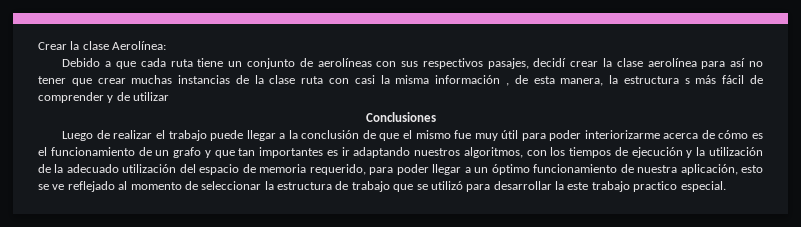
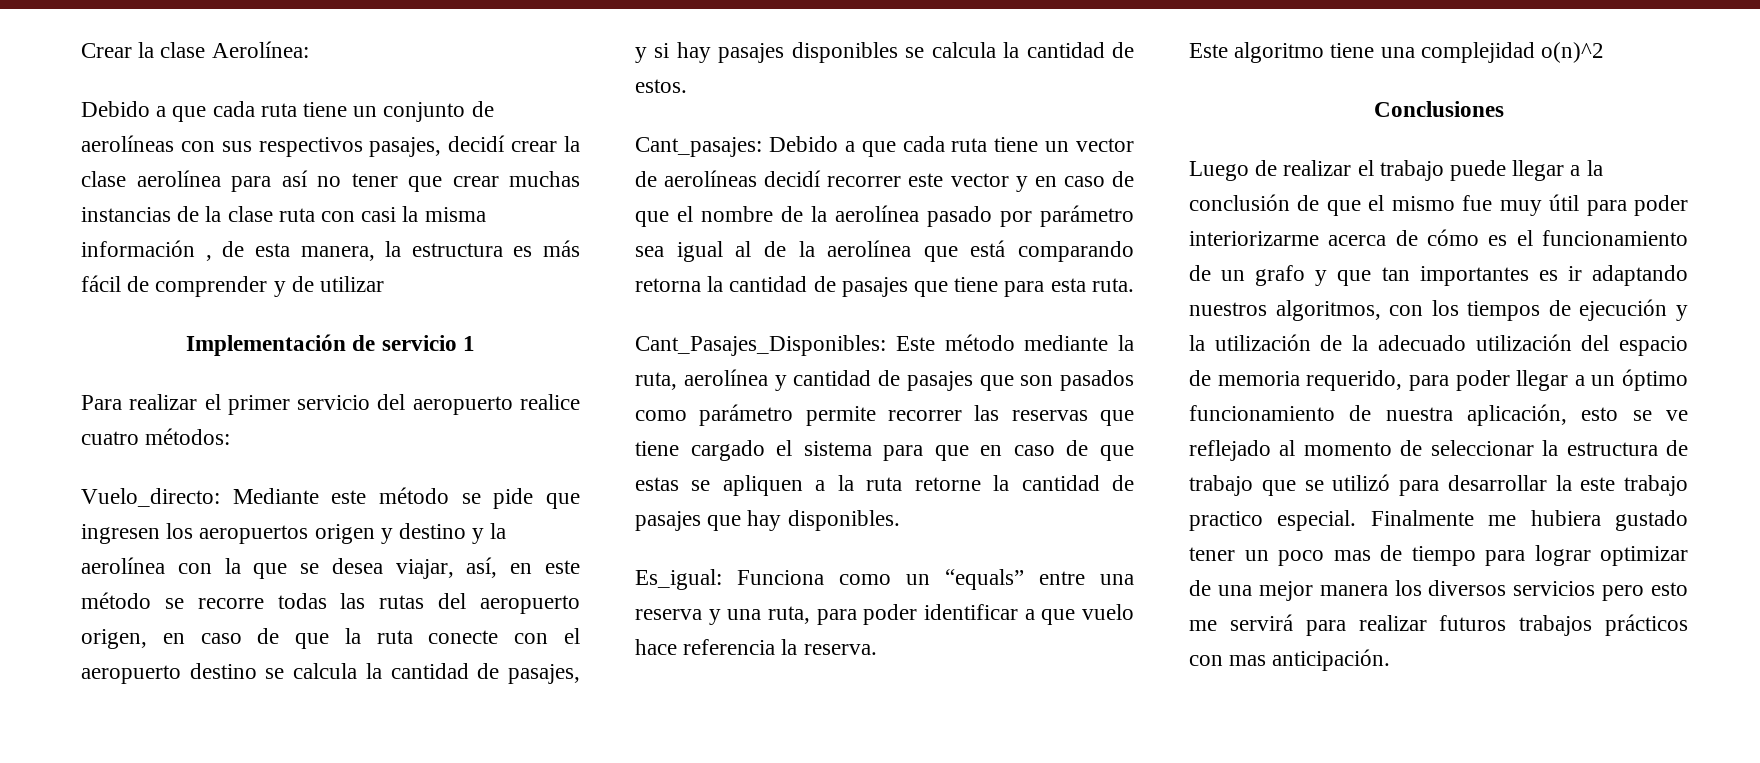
- Debido a que cada ruta tiene un conjunto de aerolíneas con sus respectivos pasajes, decidí crear la clase aerolínea para así no tener que crear muchas instancias de la clase ruta con casi la misma información , de esta manera, la estructura s más fácil de comprender y de utilizar
+ Debido a que cada ruta tiene un conjunto de aerolíneas con sus respectivos pasajes, decidí crear la clase aerolínea para así no tener que crear muchas instancias de la clase ruta con casi la misma información , de esta manera, la estructura es más fácil de comprender y de utilizar
+ Implementación de servicio 1
+ Para realizar el primer servicio del aeropuerto realice cuatro métodos:
+ Vuelo_directo: Mediante este método se pide que ingresen los aeropuertos origen y destino y la aerolínea con la que se desea viajar, así, en este método se recorre todas las rutas del aeropuerto origen, en caso de que la ruta conecte con el aeropuerto destino se calcula la cantidad de pasajes, y si hay pasajes disponibles se calcula la cantidad de estos.
+ Cant_pasajes: Debido a que cada ruta tiene un vector de aerolíneas decidí recorrer este vector y en caso de que el nombre de la aerolínea pasado por parámetro sea igual al de la aerolínea que está comparando retorna la cantidad de pasajes que tiene para esta ruta.
+ Cant_Pasajes_Disponibles: Este método mediante la ruta, aerolínea y cantidad de pasajes que son pasados como parámetro permite recorrer las reservas que tiene cargado el sistema para que en caso de que estas se apliquen a la ruta retorne la cantidad de pasajes que hay disponibles.
+ Es_igual: Funciona como un “equals” entre una reserva y una ruta, para poder identificar a que vuelo hace referencia la reserva.
+ Este algoritmo tiene una complejidad o(n)^2
+ Finalmente me hubiera gustado tener un poco mas de tiempo para lograr optimizar de una mejor manera los diversos servicios pero esto me servirá para realizar futuros trabajos prácticos con mas anticipación.

